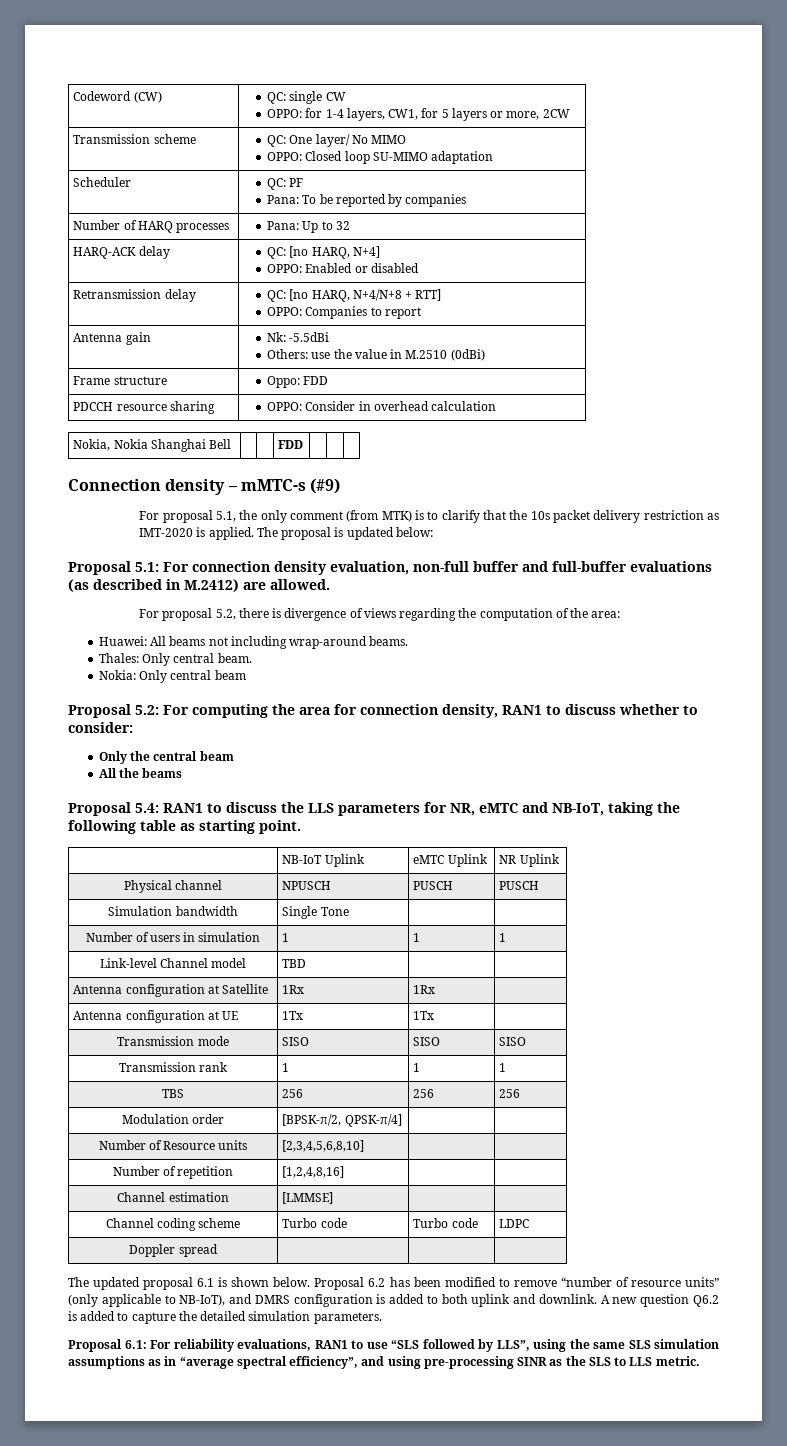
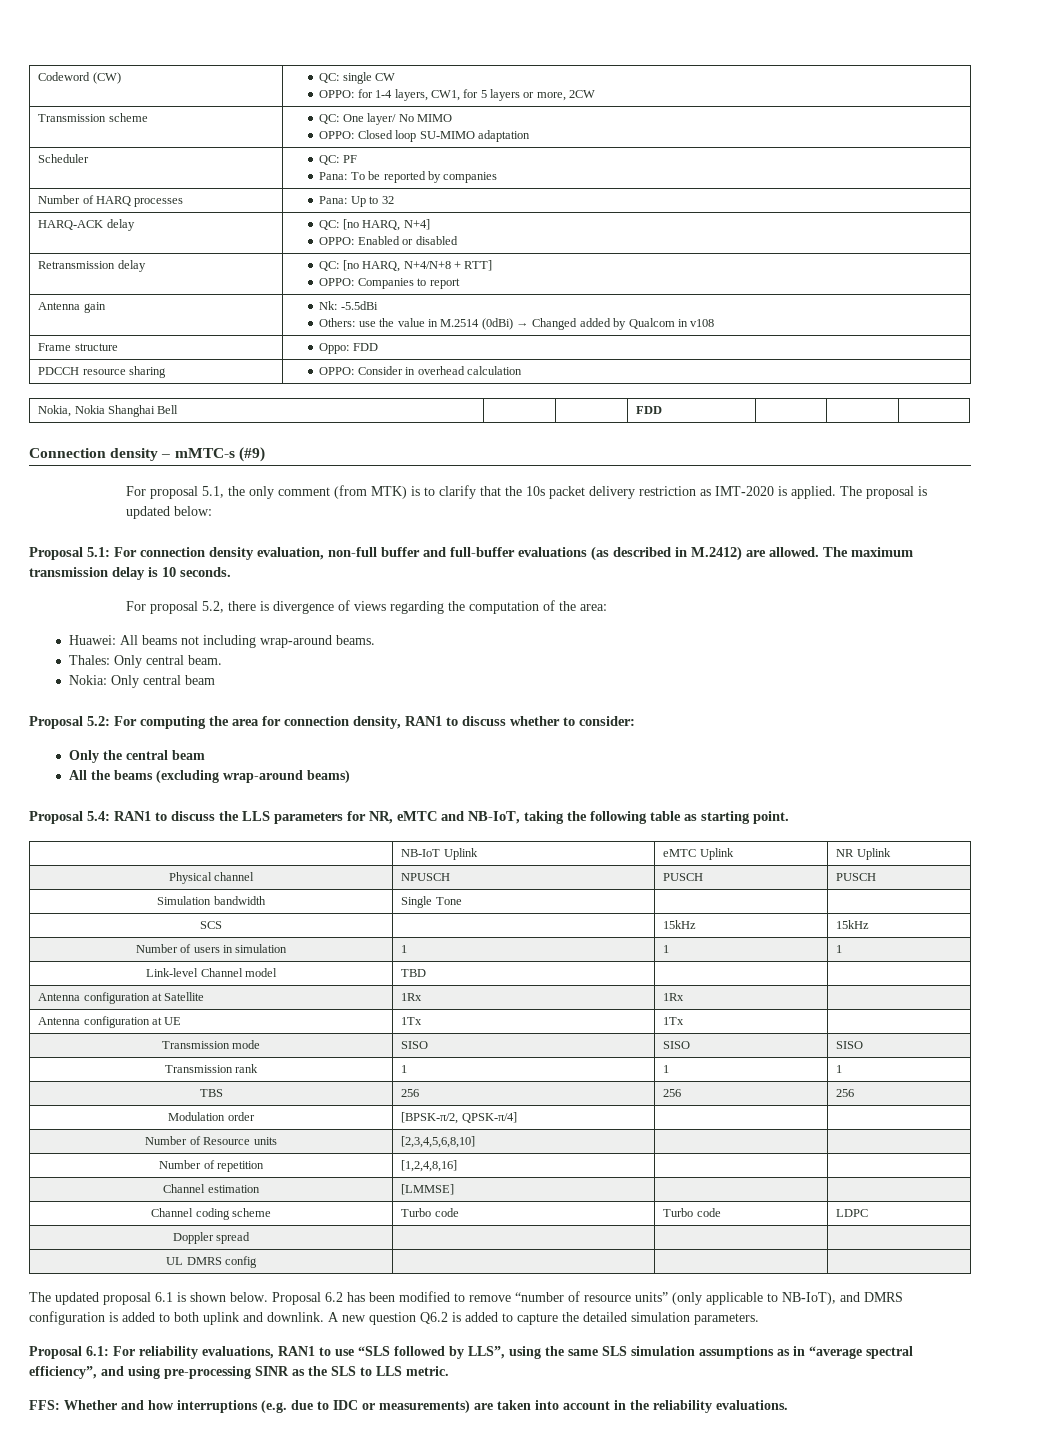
  Antenna gain | Nk: -5.5dBi
- Others: use the value in M.2510 (0dBi)
+ Others: use the value in M.2514 (0dBi) → Changed added by Qualcom in v108
+ The maximum transmission delay is 10 seconds.
- All the beams
+ All the beams (excluding wrap-around beams)
+ SCS | | 15kHz | 15kHz
+ UL DMRS config | | |
+ FFS: Whether and how interruptions (e.g. due to IDC or measurements) are taken into account in the reliability evaluations.

